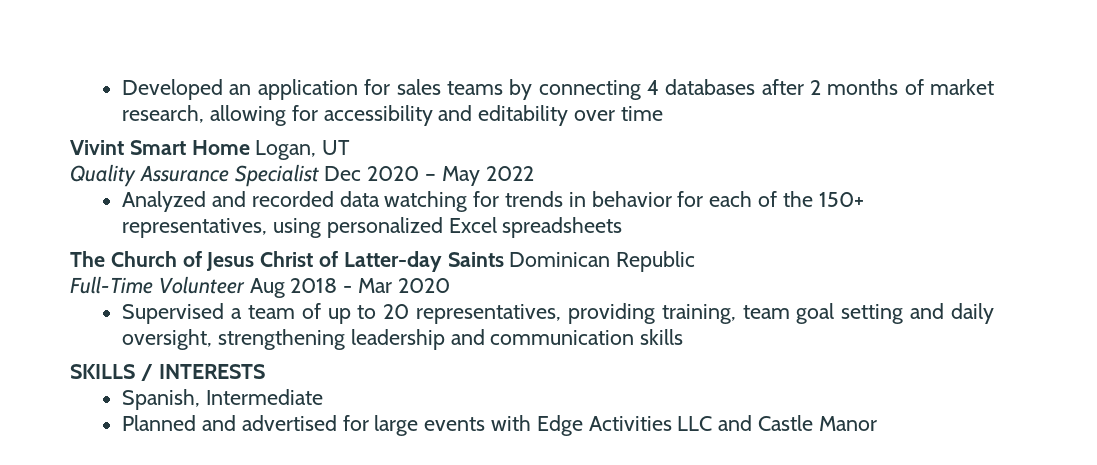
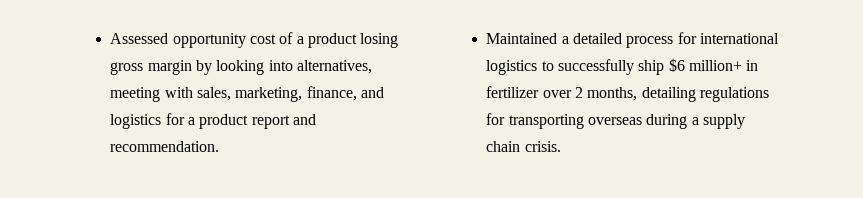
- Developed an application for sales teams by connecting 4 databases after 2 months of market research, allowing for accessibility and editability over time
- Vivint Smart Home Logan, UT
- Quality Assurance Specialist Dec 2020 – May 2022
- Analyzed and recorded data watching for trends in behavior for each of the 150+ representatives, using personalized Excel spreadsheets
- The Church of Jesus Christ of Latter-day Saints Dominican Republic
- Full-Time Volunteer Aug 2018 - Mar 2020
- Supervised a team of up to 20 representatives, providing training, team goal setting and daily oversight, strengthening leadership and communication skills
- SKILLS / INTERESTS
- Spanish, Intermediate
- Planned and advertised for large events with Edge Activities LLC and Castle Manor
+ Assessed opportunity cost of a product losing gross margin by looking into alternatives, meeting with sales, marketing, finance, and logistics for a product report and recommendation.
+ Maintained a detailed process for international logistics to successfully ship $6 million+ in fertilizer over 2 months, detailing regulations for transporting overseas during a supply chain crisis.

